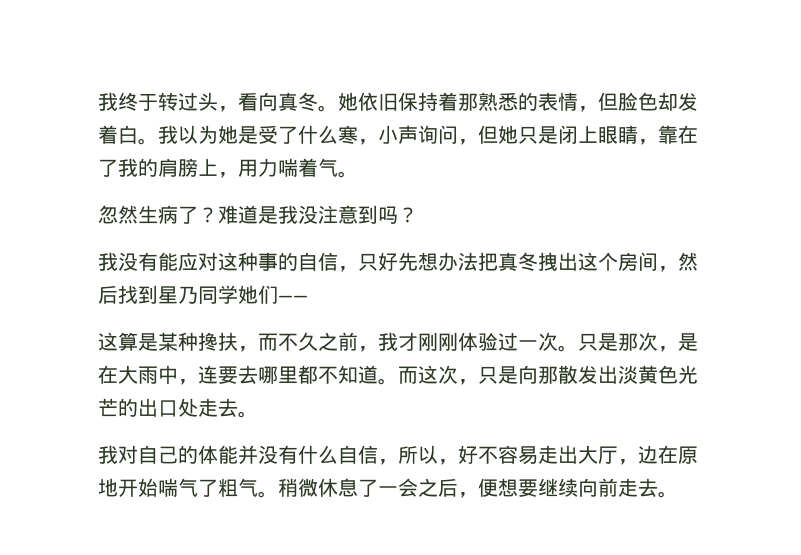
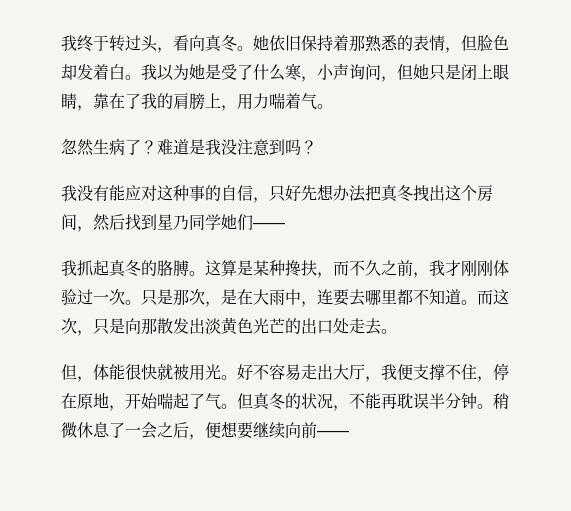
+ 我抓起真冬的胳膊。
- 我对自己的体能并没有什么自信，所以，好不容易走出大厅，边在原地开始喘气了粗气。
+ 但，体能很快就被用光。好不容易走出大厅，我便支撑不住，停在原地，开始喘起了气。但真冬的状况，不能再耽误半分钟。
- 稍微休息了一会之后，便想要继续向前走去。
+ 稍微休息了一会之后，便想要继续向前——

